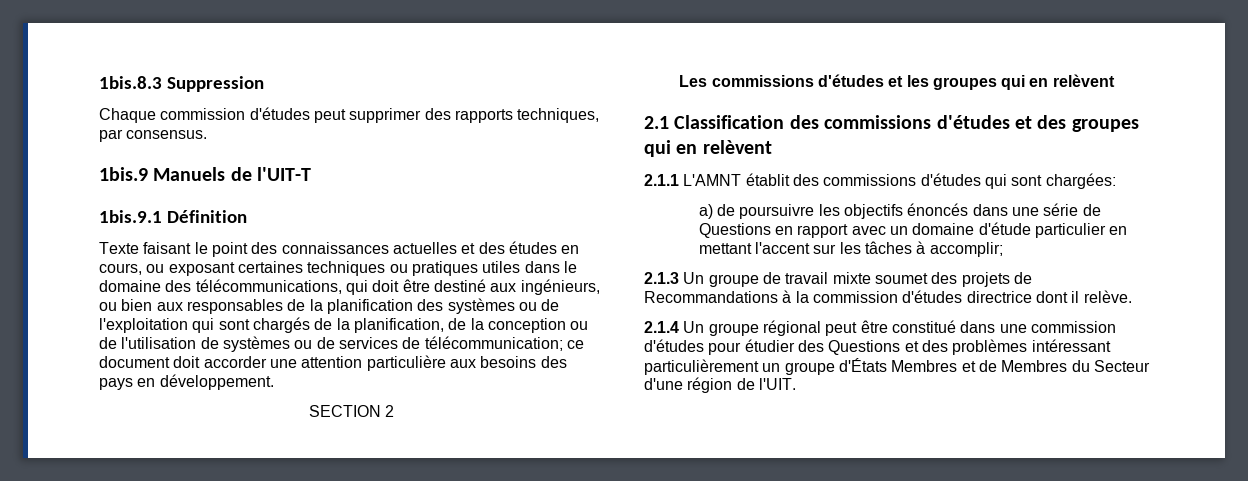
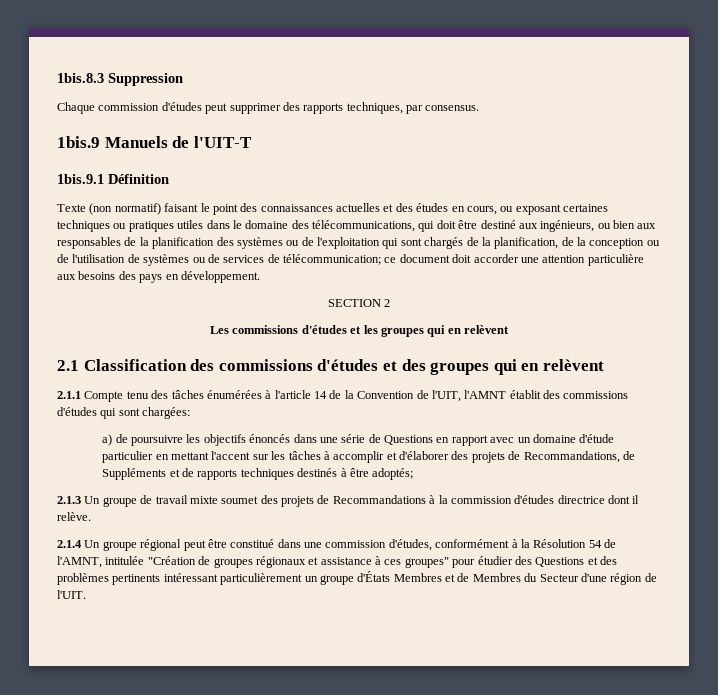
- Texte faisant le point des connaissances actuelles et des études en cours, ou exposant certaines techniques ou pratiques utiles dans le domaine des télécommunications, qui doit être destiné aux ingénieurs, ou bien aux responsables de la planification des systèmes ou de l'exploitation qui sont chargés de la planification, de la conception ou de l'utilisation de systèmes ou de services de télécommunication;
+ Texte (non normatif) faisant le point des connaissances actuelles et des études en cours, ou exposant certaines techniques ou pratiques utiles dans le domaine des télécommunications, qui doit être destiné aux ingénieurs, ou bien aux responsables de la planification des systèmes ou de l'exploitation qui sont chargés de la planification, de la conception ou de l'utilisation de systèmes ou de services de télécommunication;
- 2.1.1 L'AMNT établit des commissions d'études qui sont chargées:
+ 2.1.1 Compte tenu des tâches énumérées à l'article 14 de la Convention de l'UIT, l'AMNT établit des commissions d'études qui sont chargées:
- a) de poursuivre les objectifs énoncés dans une série de Questions en rapport avec un domaine d'étude particulier en mettant l'accent sur les tâches à accomplir;
+ a) de poursuivre les objectifs énoncés dans une série de Questions en rapport avec un domaine d'étude particulier en mettant l'accent sur les tâches à accomplir et d'élaborer des projets de Recommandations, de Suppléments et de rapports techniques destinés à être adoptés;
- 2.1.4 Un groupe régional peut être constitué dans une commission d'études pour étudier des Questions et des problèmes intéressant particulièrement un groupe d'États Membres et de Membres du Secteur d'une région de l'UIT.
+ 2.1.4 Un groupe régional peut être constitué dans une commission d'études, conformément à la Résolution 54 de l'AMNT, intitulée "Création de groupes régionaux et assistance à ces groupes" pour étudier des Questions et des problèmes pertinents intéressant particulièrement un groupe d'États Membres et de Membres du Secteur d'une région de l'UIT.

